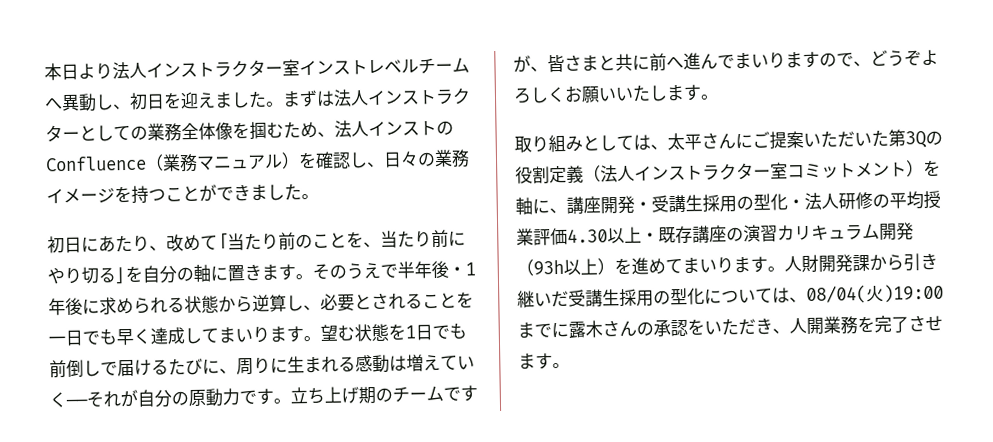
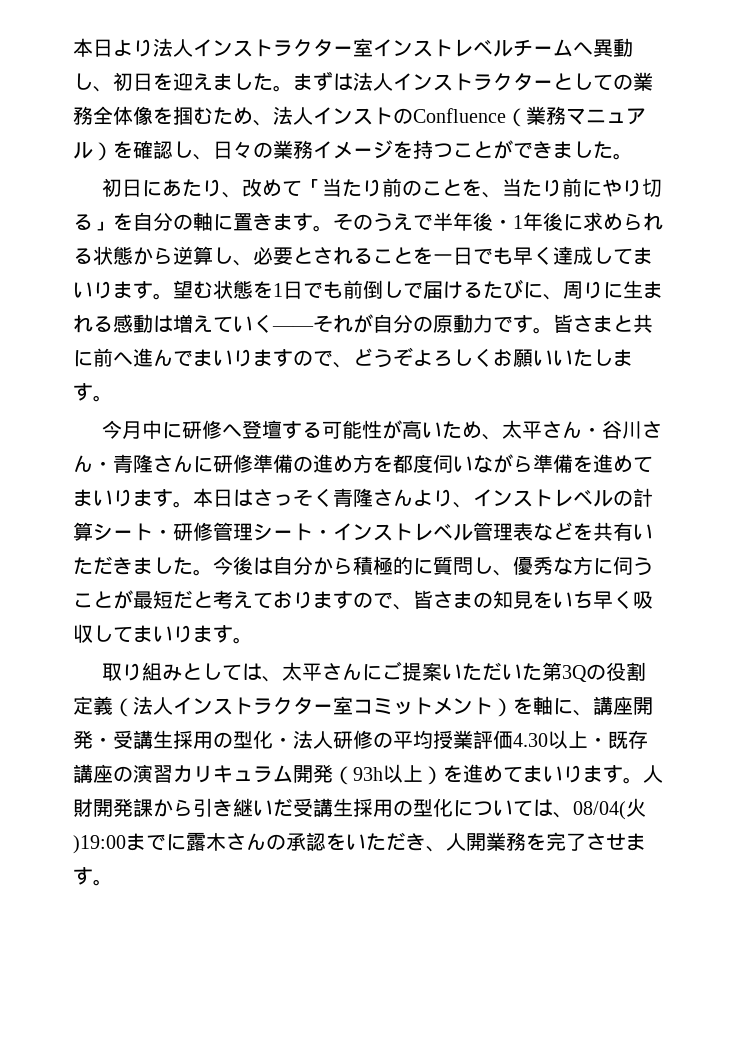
- 立ち上げ期のチームですが、皆さまと共に前へ進んでまいりますので、どうぞよろしくお願いいたします。
+ 皆さまと共に前へ進んでまいりますので、どうぞよろしくお願いいたします。
+ 今月中に研修へ登壇する可能性が高いため、太平さん・谷川さん・青隆さんに研修準備の進め方を都度伺いながら準備を進めてまいります。本日はさっそく青隆さんより、インストレベルの計算シート・研修管理シート・インストレベル管理表などを共有いただきました。今後は自分から積極的に質問し、優秀な方に伺うことが最短だと考えておりますので、皆さまの知見をいち早く吸収してまいります。

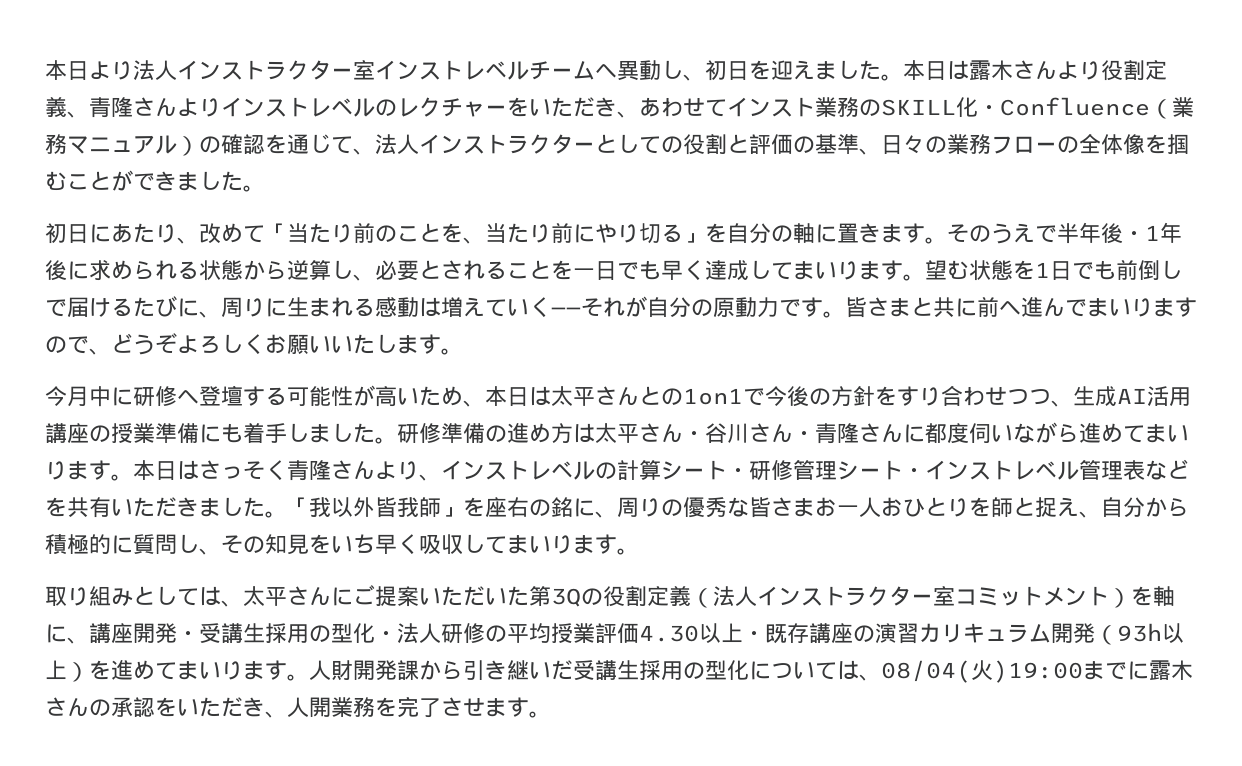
- まずは法人インストラクターとしての業務全体像を掴むため、法人インストのConfluence（業務マニュアル）を確認し、日々の業務イメージを持つことができました。
+ 本日は露木さんより役割定義、青隆さんよりインストレベルのレクチャーをいただき、あわせてインスト業務のSKILL化・Confluence（業務マニュアル）の確認を通じて、法人インストラクターとしての役割と評価の基準、日々の業務フローの全体像を掴むことができました。
- 今月中に研修へ登壇する可能性が高いため、太平さん・谷川さん・青隆さんに研修準備の進め方を都度伺いながら準備を進めてまいります。
+ 今月中に研修へ登壇する可能性が高いため、本日は太平さんとの1on1で今後の方針をすり合わせつつ、生成AI活用講座の授業準備にも着手しました。研修準備の進め方は太平さん・谷川さん・青隆さんに都度伺いながら進めてまいります。
- 今後は自分から積極的に質問し、優秀な方に伺うことが最短だと考えておりますので、皆さまの知見をいち早く吸収してまいります。
+ 「我以外皆我師」を座右の銘に、周りの優秀な皆さまお一人おひとりを師と捉え、自分から積極的に質問し、その知見をいち早く吸収してまいります。

